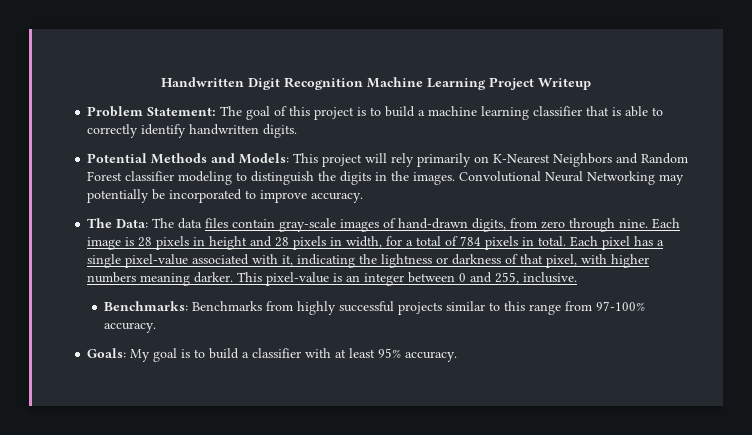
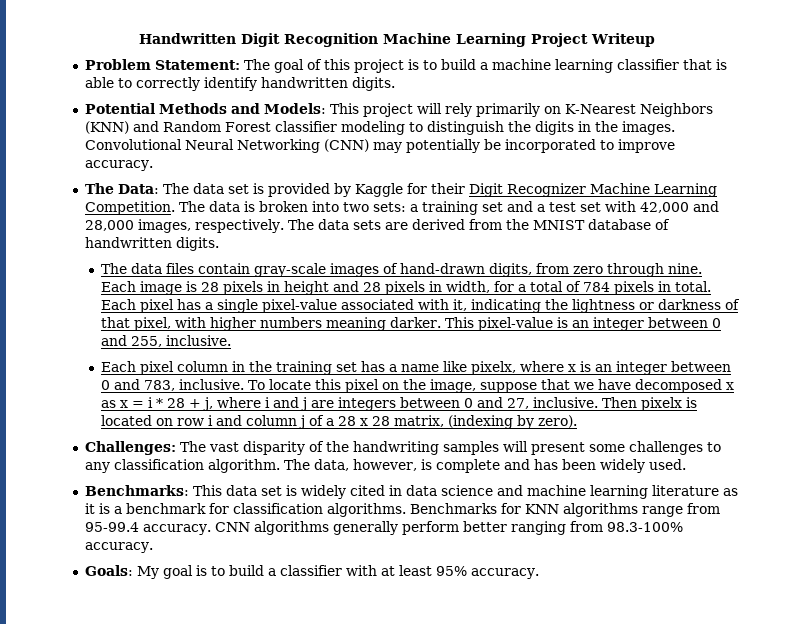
- Potential Methods and Models: This project will rely primarily on K-Nearest Neighbors and Random Forest classifier modeling to distinguish the digits in the images.
+ Potential Methods and Models: This project will rely primarily on K-Nearest Neighbors (KNN) and Random Forest classifier modeling to distinguish the digits in the images.
- Convolutional Neural Networking may potentially be incorporated to improve accuracy.
+ Convolutional Neural Networking (CNN) may potentially be incorporated to improve accuracy.
- The Data: The data files contain gray-scale images of hand-drawn digits, from zero through nine.
+ The Data: The data set is provided by Kaggle for their Digit Recognizer Machine Learning Competition. The data is broken into two sets: a training set and a test set with 42,000 and 28,000 images, respectively. The data sets are derived from the MNIST database of handwritten digits.
+ The data files contain gray-scale images of hand-drawn digits, from zero through nine.
- Benchmarks: Benchmarks from highly successful projects similar to this range from 97-100% accuracy.
+ Each pixel column in the training set has a name like pixelx, where x is an integer between 0 and 783, inclusive. To locate this pixel on the image, suppose that we have decomposed x as x = i * 28 + j, where i and j are integers between 0 and 27, inclusive. Then pixelx is located on row i and column j of a 28 x 28 matrix, (indexing by zero).
+ Challenges: The vast disparity of the handwriting samples will present some challenges to any classification algorithm. The data, however, is complete and has been widely used.
+ Benchmarks: This data set is widely cited in data science and machine learning literature as it is a benchmark for classification algorithms. Benchmarks for KNN algorithms range from 95-99.4 accuracy. CNN algorithms generally perform better ranging from 98.3-100% accuracy.

